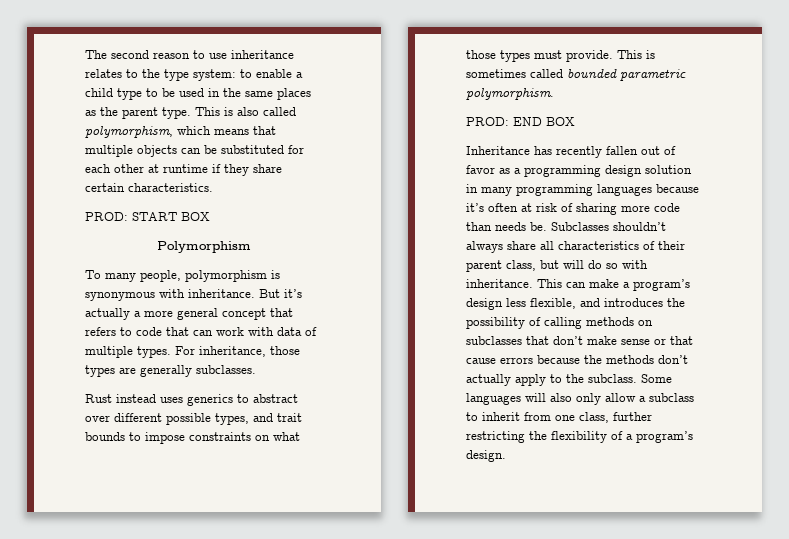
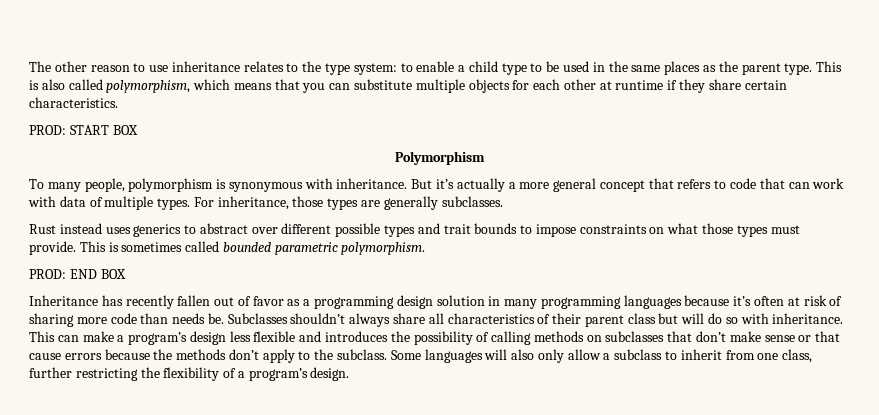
- The second reason to use inheritance relates to the type system: to enable a child type to be used in the same places as the parent type.
+ The other reason to use inheritance relates to the type system: to enable a child type to be used in the same places as the parent type.
- This is also called polymorphism, which means that multiple objects can be substituted for each other at runtime if they share certain characteristics.
+ This is also called polymorphism, which means that you can substitute multiple objects for each other at runtime if they share certain characteristics.
- Rust instead uses generics to abstract over different possible types, and trait bounds to impose constraints on what those types must provide.
+ Rust instead uses generics to abstract over different possible types and trait bounds to impose constraints on what those types must provide.
- Subclasses shouldn’t always share all characteristics of their parent class, but will do so with inheritance.
+ Subclasses shouldn’t always share all characteristics of their parent class but will do so with inheritance.
- This can make a program’s design less flexible, and introduces the possibility of calling methods on subclasses that don’t make sense or that cause errors because the methods don’t actually apply to the subclass.
+ This can make a program’s design less flexible and introduces the possibility of calling methods on subclasses that don’t make sense or that cause errors because the methods don’t apply to the subclass.

